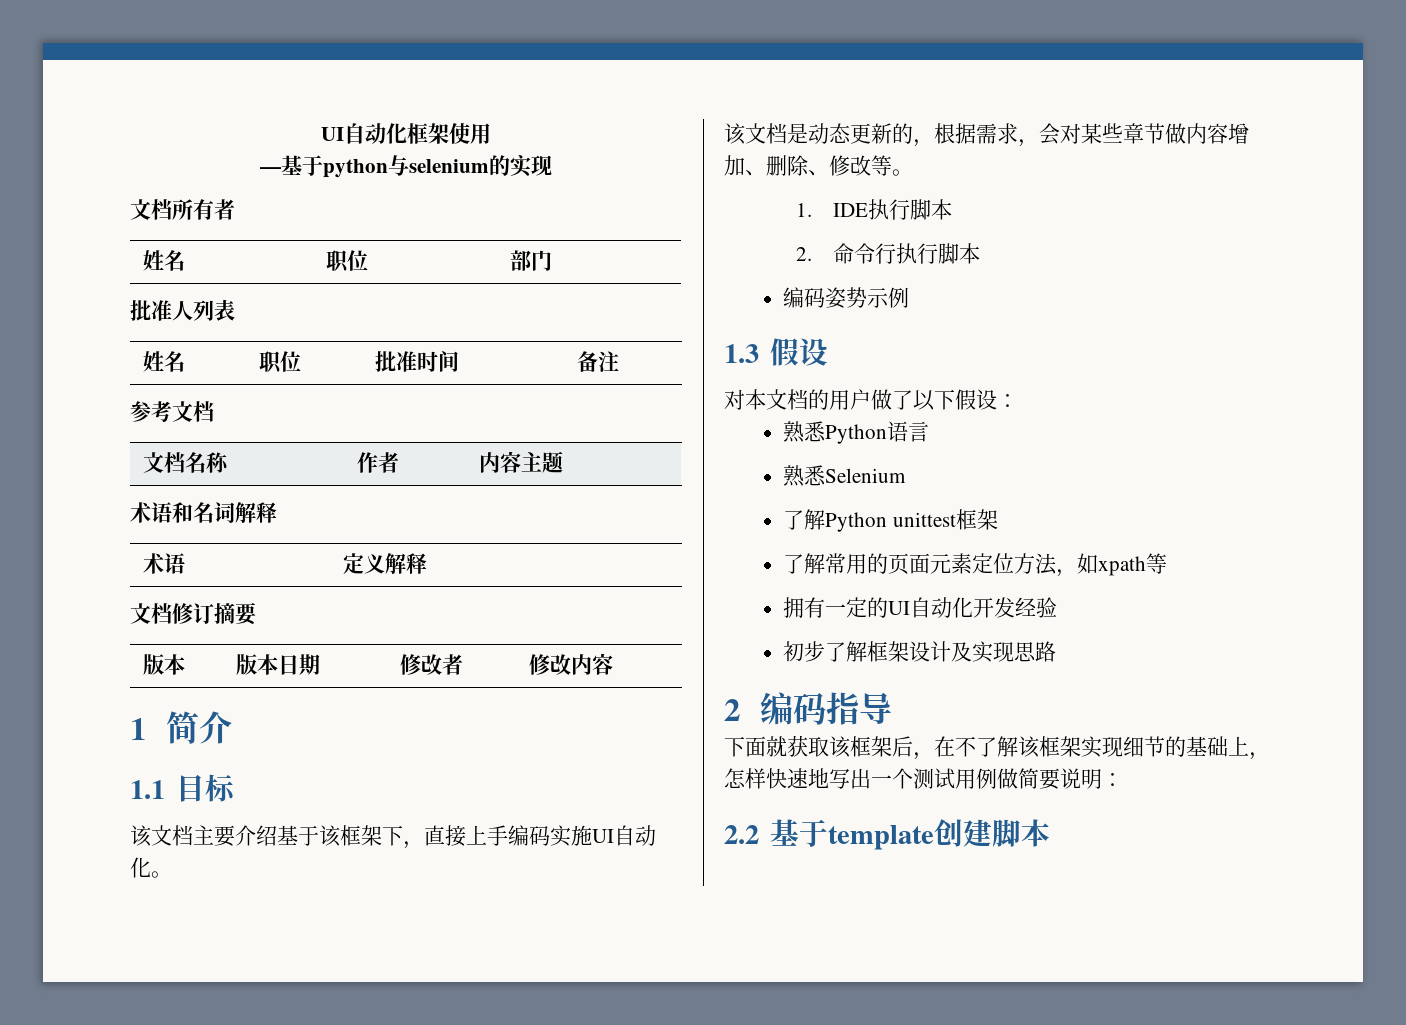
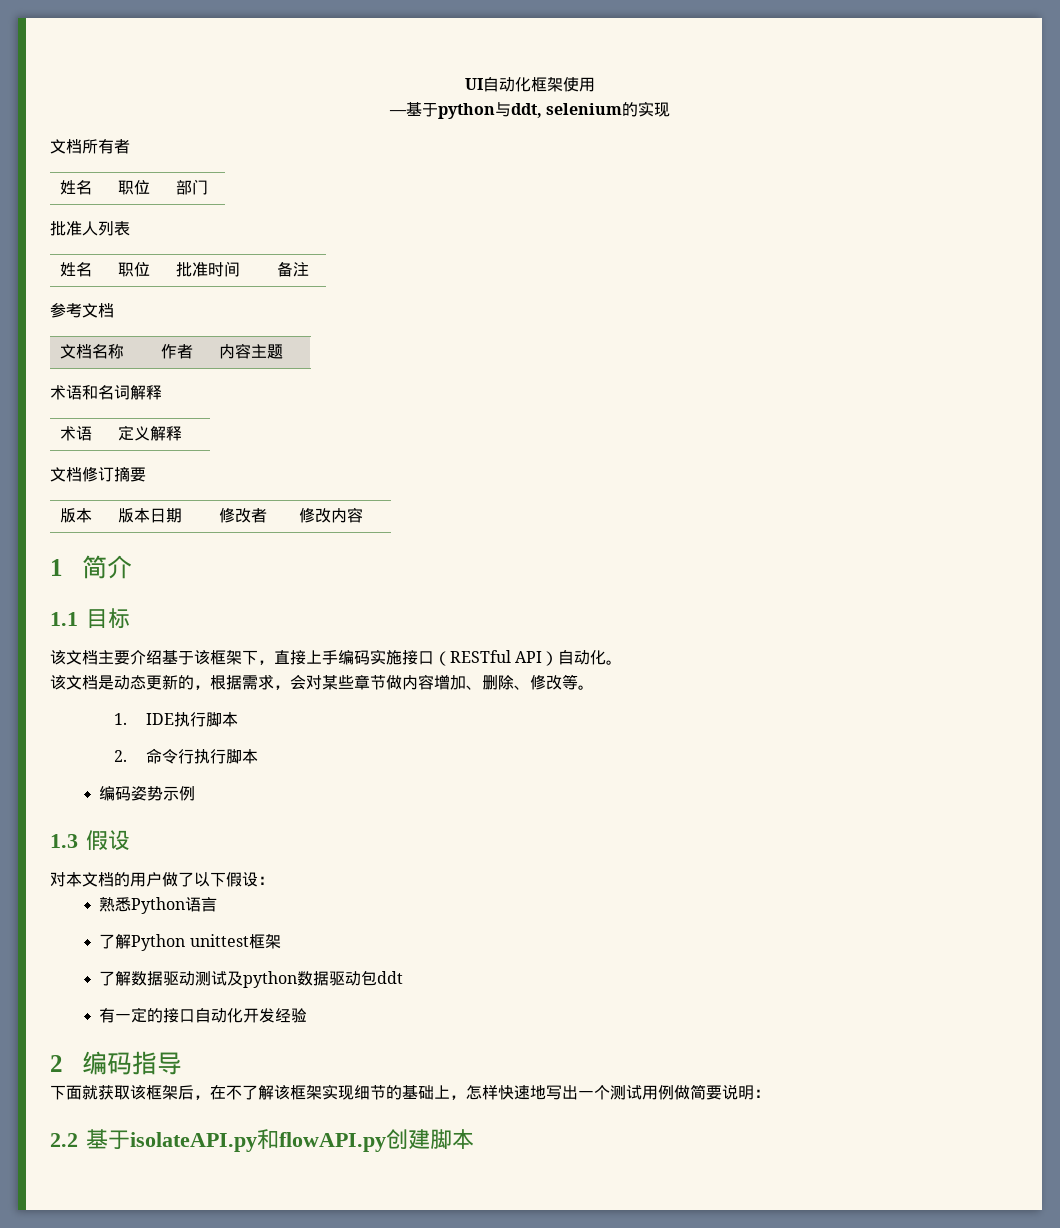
- —基于python与selenium的实现
+ —基于python与ddt, selenium的实现
- 该文档主要介绍基于该框架下，直接上手编码实施UI自动化。
+ 该文档主要介绍基于该框架下，直接上手编码实施接口（RESTful API）自动化。
- 熟悉Selenium
- 了解常用的页面元素定位方法，如xpath等
- 拥有一定的UI自动化开发经验
+ 了解数据驱动测试及python数据驱动包ddt
+ 有一定的接口自动化开发经验
- 初步了解框架设计及实现思路
- 2.2基于template创建脚本
+ 2.2基于isolateAPI.py和flowAPI.py创建脚本

